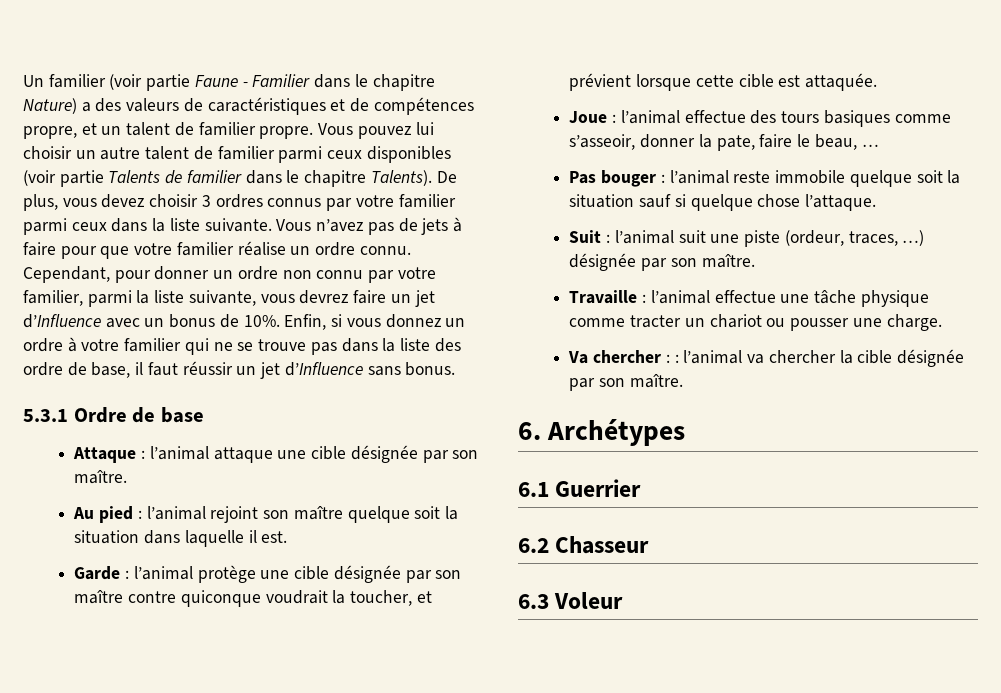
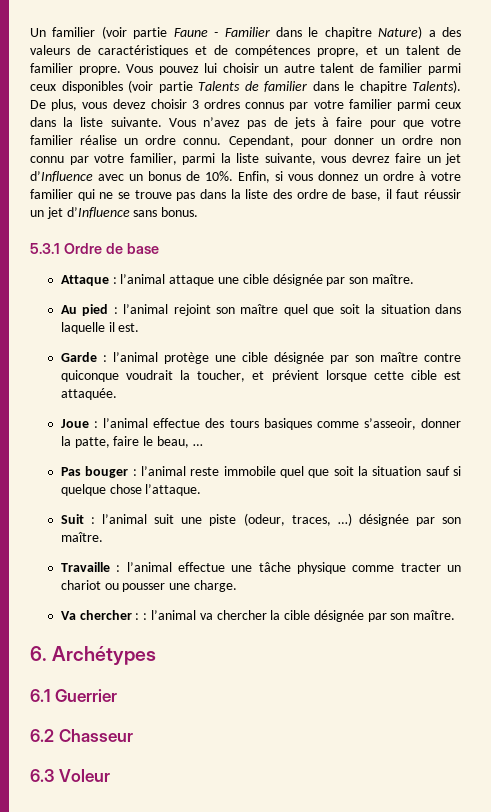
- Au pied : l’animal rejoint son maître quelque soit la situation dans laquelle il est.
+ Au pied : l’animal rejoint son maître quel que soit la situation dans laquelle il est.
- Joue : l’animal effectue des tours basiques comme s’asseoir, donner la pate, faire le beau, …
+ Joue : l’animal effectue des tours basiques comme s’asseoir, donner la patte, faire le beau, …
- Pas bouger : l’animal reste immobile quelque soit la situation sauf si quelque chose l’attaque.
+ Pas bouger : l’animal reste immobile quel que soit la situation sauf si quelque chose l’attaque.
- Suit : l’animal suit une piste (ordeur, traces, …) désignée par son maître.
+ Suit : l’animal suit une piste (odeur, traces, …) désignée par son maître.

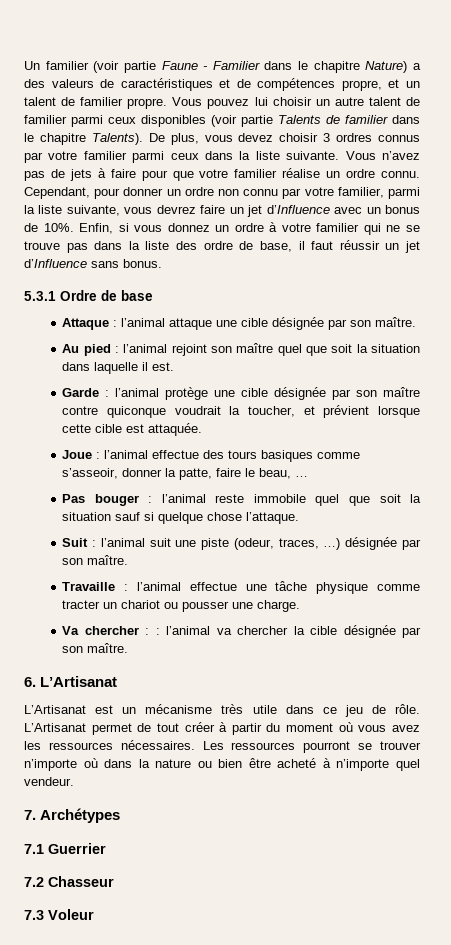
- 6. Archétypes
+ 6. L’Artisanat
+ L’Artisanat est un mécanisme très utile dans ce jeu de rôle. L’Artisanat permet de tout créer à partir du moment où vous avez les ressources nécessaires. Les ressources pourront se trouver n’importe où dans la nature ou bien être acheté à n’importe quel vendeur.
+ 7. Archétypes
- 6.1 Guerrier
+ 7.1 Guerrier
- 6.2 Chasseur
+ 7.2 Chasseur
- 6.3 Voleur
+ 7.3 Voleur

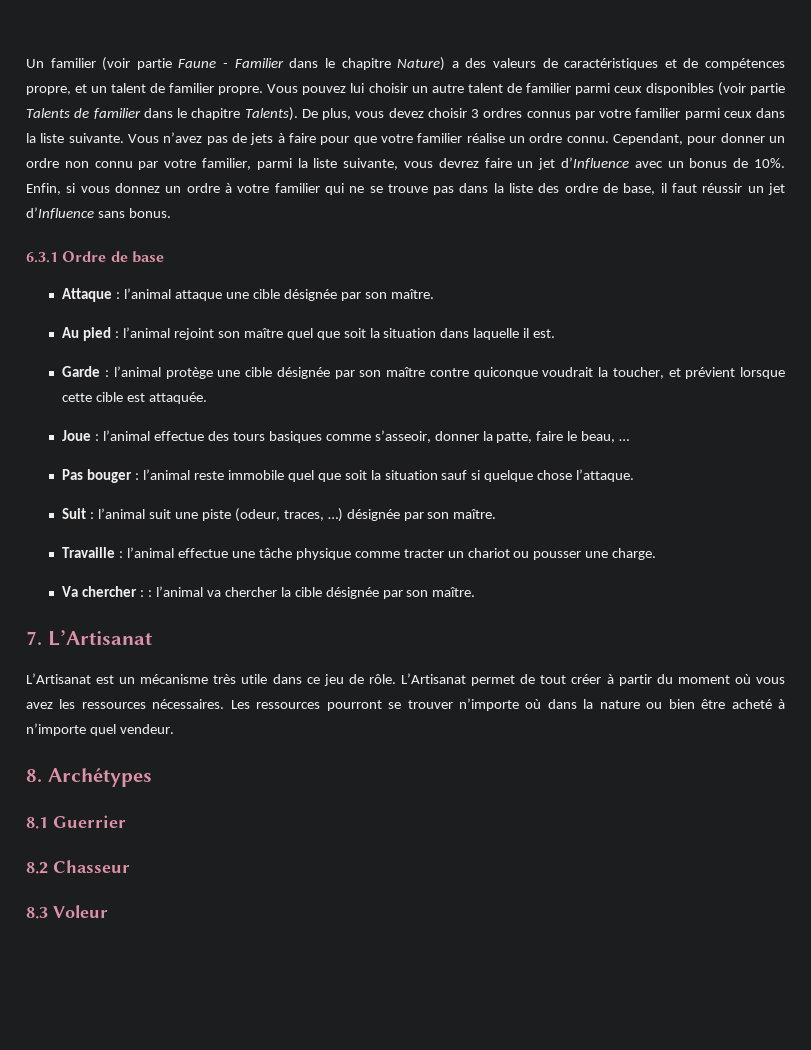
- 5.3.1 Ordre de base
+ 6.3.1 Ordre de base
- 6. L’Artisanat
+ 7. L’Artisanat
- 7. Archétypes
+ 8. Archétypes
- 7.1 Guerrier
+ 8.1 Guerrier
- 7.2 Chasseur
+ 8.2 Chasseur
- 7.3 Voleur
+ 8.3 Voleur

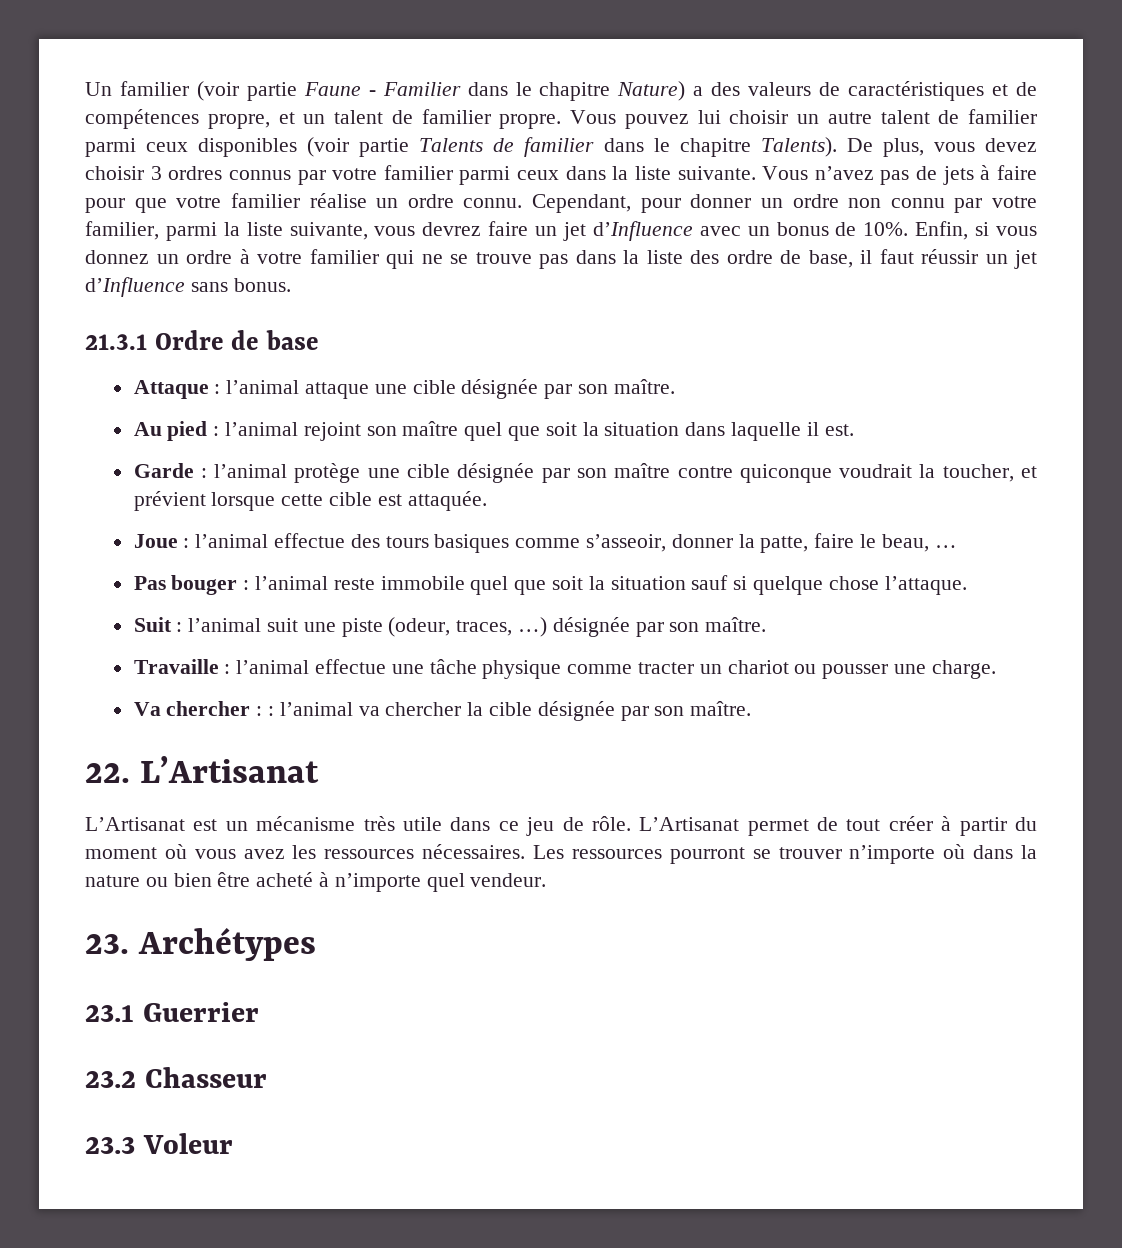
- 6.3.1 Ordre de base
+ 21.3.1 Ordre de base
- 7. L’Artisanat
+ 22. L’Artisanat
- 8. Archétypes
+ 23. Archétypes
- 8.1 Guerrier
+ 23.1 Guerrier
- 8.2 Chasseur
+ 23.2 Chasseur
- 8.3 Voleur
+ 23.3 Voleur

